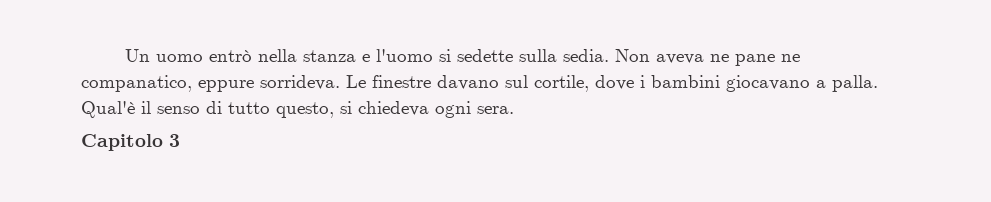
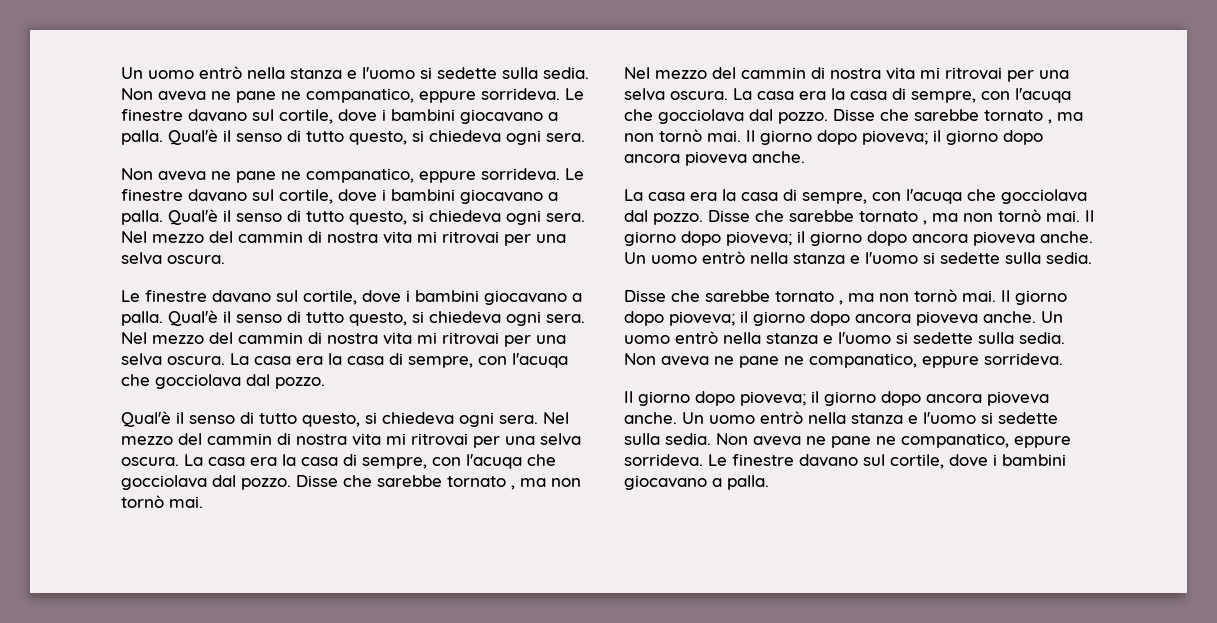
- Capitolo 3
+ Non aveva ne pane ne companatico, eppure sorrideva. Le finestre davano sul cortile, dove i bambini giocavano a palla. Qual'è il senso di tutto questo, si chiedeva ogni sera. Nel mezzo del cammin di nostra vita mi ritrovai per una selva oscura.
+ Le finestre davano sul cortile, dove i bambini giocavano a palla. Qual'è il senso di tutto questo, si chiedeva ogni sera. Nel mezzo del cammin di nostra vita mi ritrovai per una selva oscura. La casa era la casa di sempre, con l'acuqa che gocciolava dal pozzo.
+ Qual'è il senso di tutto questo, si chiedeva ogni sera. Nel mezzo del cammin di nostra vita mi ritrovai per una selva oscura. La casa era la casa di sempre, con l'acuqa che gocciolava dal pozzo. Disse che sarebbe tornato , ma non tornò mai.
+ Nel mezzo del cammin di nostra vita mi ritrovai per una selva oscura. La casa era la casa di sempre, con l'acuqa che gocciolava dal pozzo. Disse che sarebbe tornato , ma non tornò mai. Il giorno dopo pioveva; il giorno dopo ancora pioveva anche.
+ La casa era la casa di sempre, con l'acuqa che gocciolava dal pozzo. Disse che sarebbe tornato , ma non tornò mai. Il giorno dopo pioveva; il giorno dopo ancora pioveva anche. Un uomo entrò nella stanza e l'uomo si sedette sulla sedia.
+ Disse che sarebbe tornato , ma non tornò mai. Il giorno dopo pioveva; il giorno dopo ancora pioveva anche. Un uomo entrò nella stanza e l'uomo si sedette sulla sedia. Non aveva ne pane ne companatico, eppure sorrideva.
+ Il giorno dopo pioveva; il giorno dopo ancora pioveva anche. Un uomo entrò nella stanza e l'uomo si sedette sulla sedia. Non aveva ne pane ne companatico, eppure sorrideva. Le finestre davano sul cortile, dove i bambini giocavano a palla.

